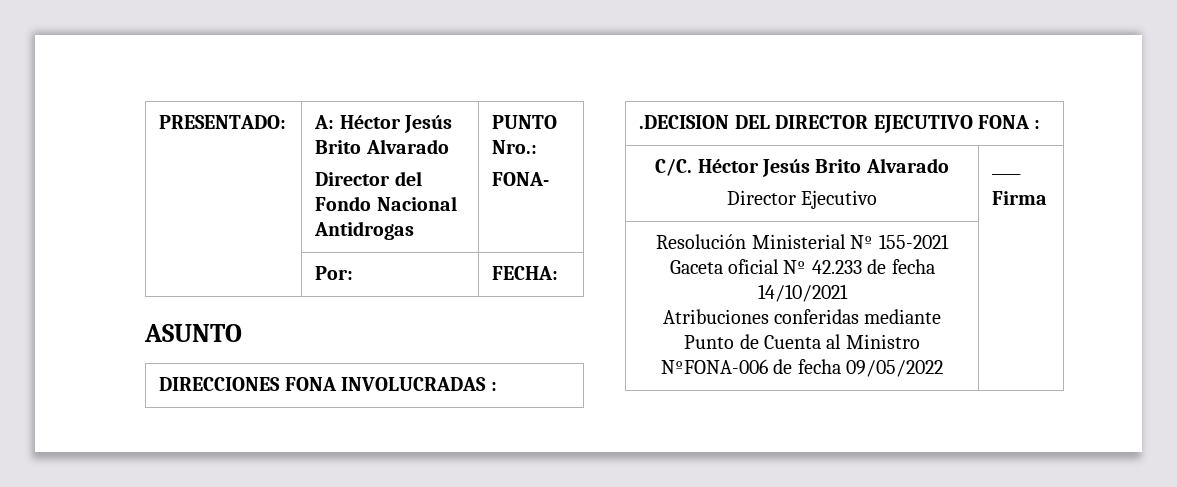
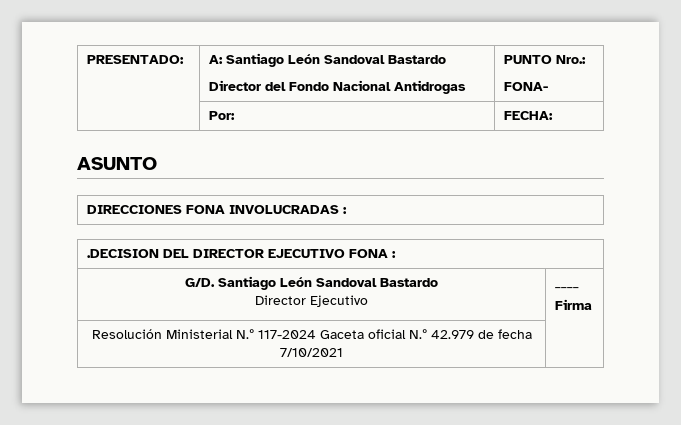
- PRESENTADO: | A: Héctor Jesús Brito Alvarado
+ PRESENTADO: | A: Santiago León Sandoval Bastardo
- C/C. Héctor Jesús Brito Alvarado
+ G/D. Santiago León Sandoval Bastardo
- Resolución Ministerial Nº 155-2021 Gaceta oficial Nº 42.233 de fecha 14/10/2021
- Atribuciones conferidas mediante Punto de Cuenta al Ministro NºFONA-006 de fecha 09/05/2022 |
+ Resolución Ministerial N.º 117-2024 Gaceta oficial N.º 42.979 de fecha 7/10/2021 |

